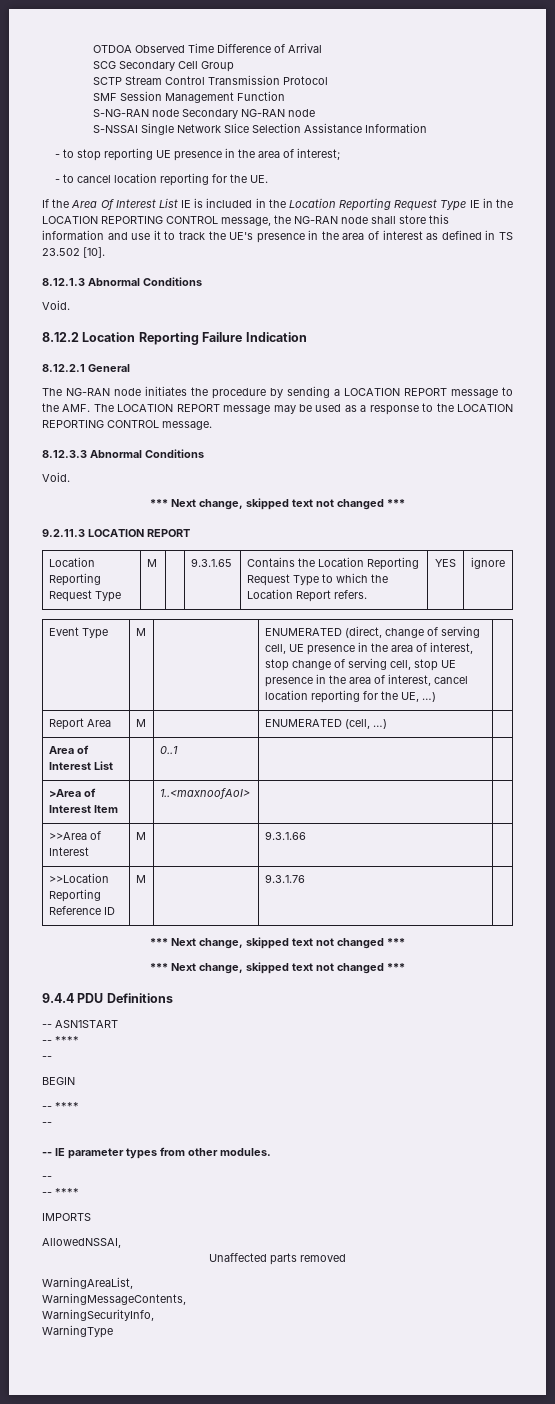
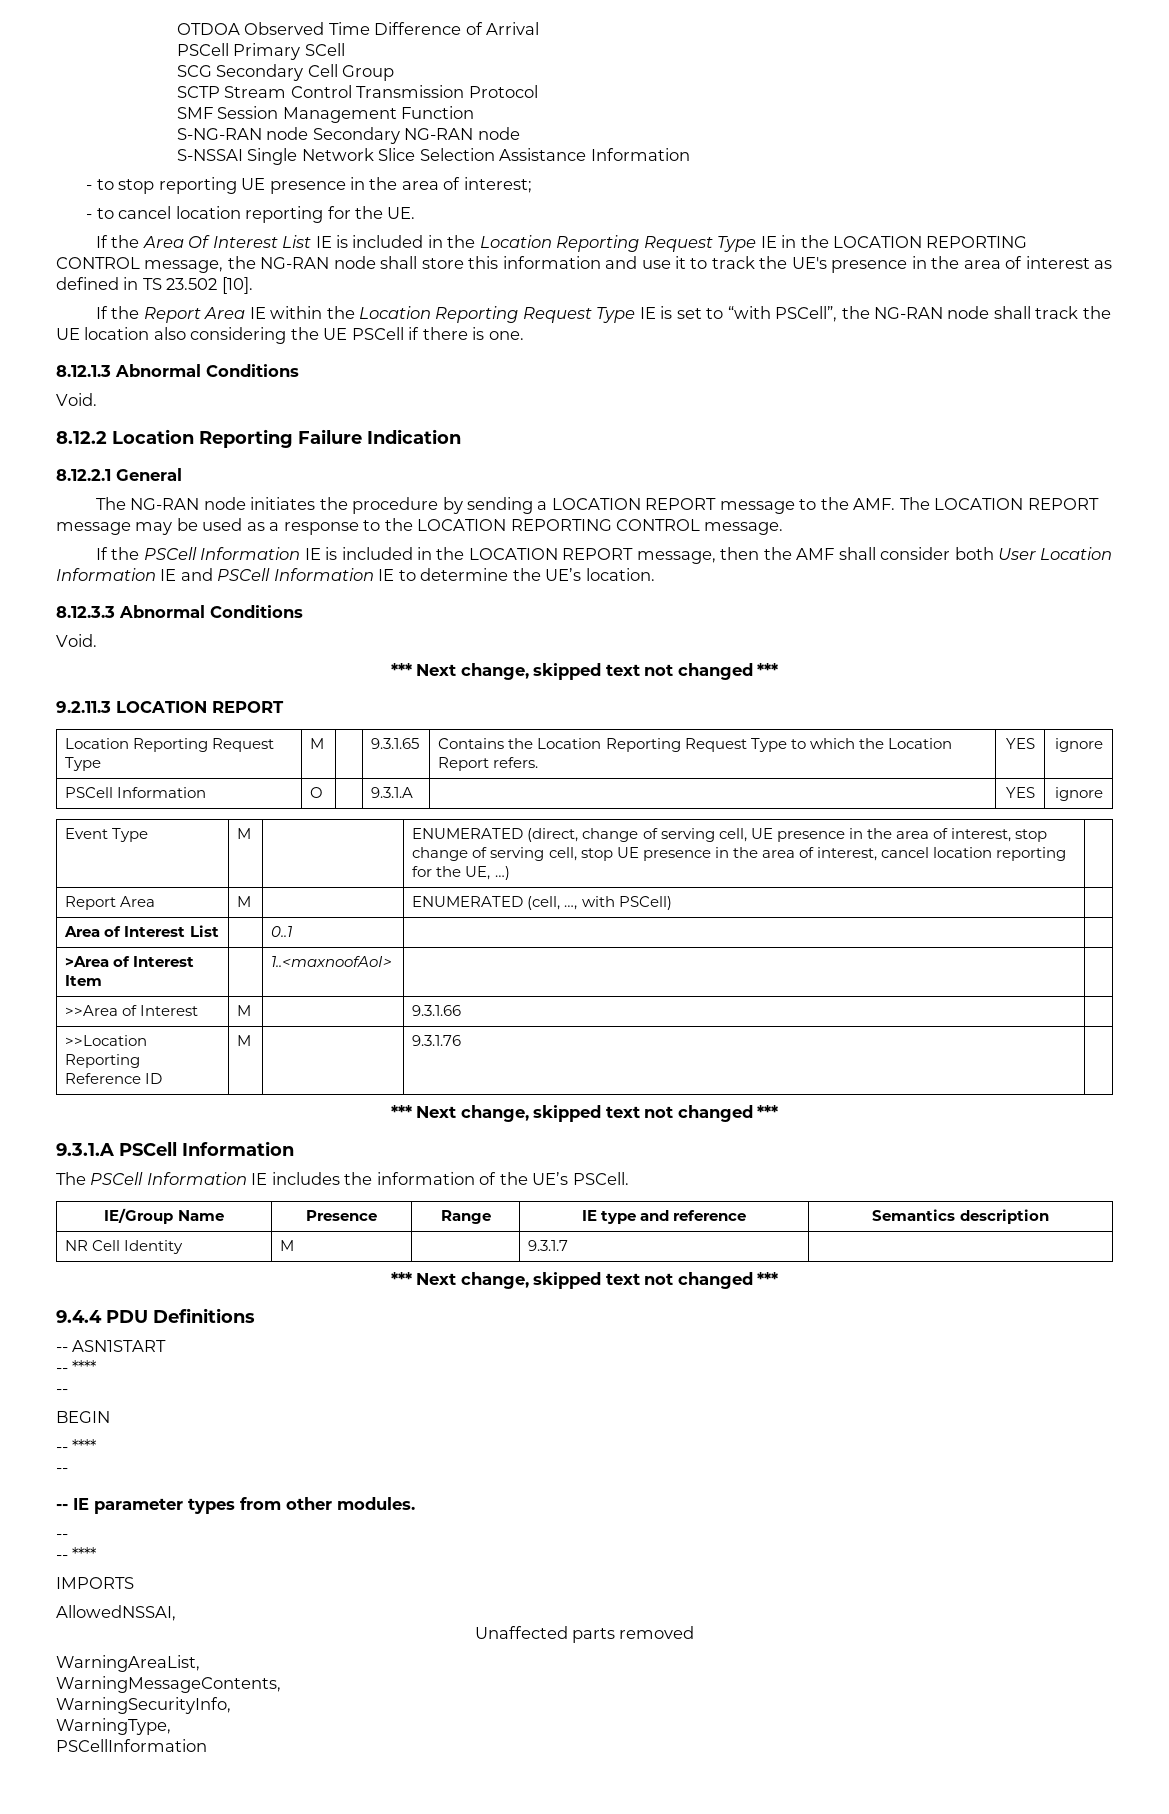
+ PSCell Primary SCell
+ If the Report Area IE within the Location Reporting Request Type IE is set to “with PSCell”, the NG-RAN node shall track the UE location also considering the UE PSCell if there is one.
+ If the PSCell Information IE is included in the LOCATION REPORT message, then the AMF shall consider both User Location Information IE and PSCell Information IE to determine the UE’s location.
+ PSCell Information | O | | 9.3.1.A | | YES | ignore
- Report Area | M | | ENUMERATED (cell, …) |
+ Report Area | M | | ENUMERATED (cell, …, with PSCell) |
+ 9.3.1.A PSCell Information
+ The PSCell Information IE includes the information of the UE’s PSCell.
+ IE/Group Name | Presence | Range | IE type and reference | Semantics description
+ NR Cell Identity | M | | 9.3.1.7 |
- WarningType
+ WarningType,
+ PSCellInformation

